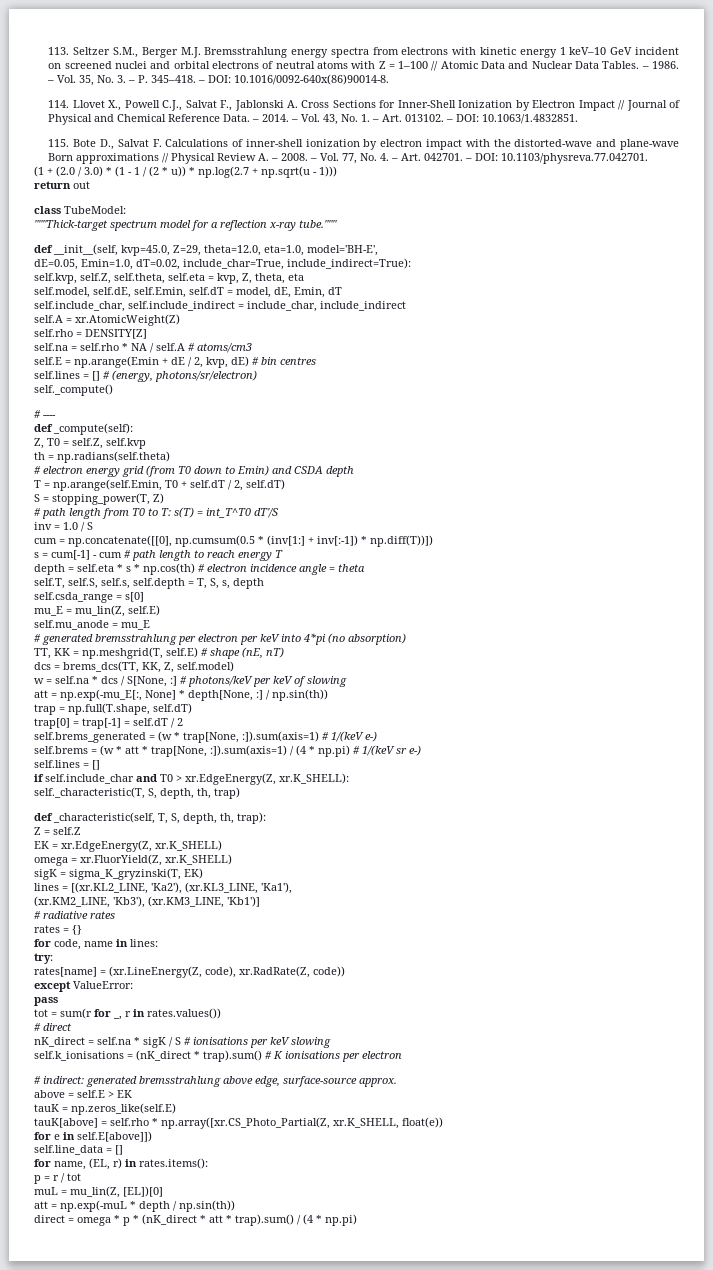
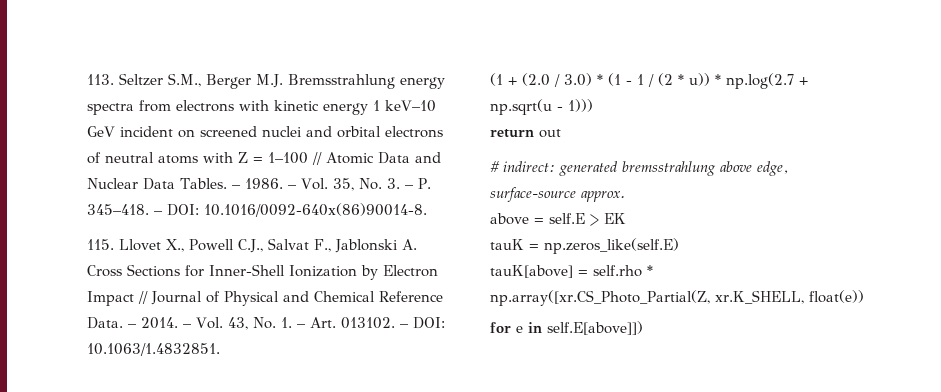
- 114. Llovet X., Powell C.J., Salvat F., Jablonski A. Cross Sections for Inner-Shell Ionization by Electron Impact // Journal of Physical and Chemical Reference Data.
+ 115. Llovet X., Powell C.J., Salvat F., Jablonski A. Cross Sections for Inner-Shell Ionization by Electron Impact // Journal of Physical and Chemical Reference Data.
- 115. Bote D., Salvat F. Calculations of inner-shell ionization by electron impact with the distorted-wave and plane-wave Born approximations // Physical Review A. – 2008. – Vol. 77, No. 4. – Art. 042701. – DOI: 10.1103/physreva.77.042701.
- class TubeModel:
- """Thick-target spectrum model for a reflection x-ray tube."""
- def __init__(self, kvp=45.0, Z=29, theta=12.0, eta=1.0, model='BH-E',
- dE=0.05, Emin=1.0, dT=0.02, include_char=True, include_indirect=True):
- self.kvp, self.Z, self.theta, self.eta = kvp, Z, theta, eta
- self.model, self.dE, self.Emin, self.dT = model, dE, Emin, dT
- self.include_char, self.include_indirect = include_char, include_indirect
- self.A = xr.AtomicWeight(Z)
- self.rho = DENSITY[Z]
- self.na = self.rho * NA / self.A # atoms/cm3
- self.E = np.arange(Emin + dE / 2, kvp, dE) # bin centres
- self.lines = [] # (energy, photons/sr/electron)
- self._compute()
- # ----
- def _compute(self):
- Z, T0 = self.Z, self.kvp
- th = np.radians(self.theta)
- # electron energy grid (from T0 down to Emin) and CSDA depth
- T = np.arange(self.Emin, T0 + self.dT / 2, self.dT)
- S = stopping_power(T, Z)
- # path length from T0 to T: s(T) = int_T^T0 dT'/S
- inv = 1.0 / S
- cum = np.concatenate([[0], np.cumsum(0.5 * (inv[1:] + inv[:-1]) * np.diff(T))])
- s = cum[-1] - cum # path length to reach energy T
- depth = self.eta * s * np.cos(th) # electron incidence angle = theta
- self.T, self.S, self.s, self.depth = T, S, s, depth
- self.csda_range = s[0]
- mu_E = mu_lin(Z, self.E)
- self.mu_anode = mu_E
- # generated bremsstrahlung per electron per keV into 4*pi (no absorption)
- TT, KK = np.meshgrid(T, self.E) # shape (nE, nT)
- dcs = brems_dcs(TT, KK, Z, self.model)
- w = self.na * dcs / S[None, :] # photons/keV per keV of slowing
- att = np.exp(-mu_E[:, None] * depth[None, :] / np.sin(th))
- trap = np.full(T.shape, self.dT)
- trap[0] = trap[-1] = self.dT / 2
- self.brems_generated = (w * trap[None, :]).sum(axis=1) # 1/(keV e-)
- self.brems = (w * att * trap[None, :]).sum(axis=1) / (4 * np.pi) # 1/(keV sr e-)
- self.lines = []
- if self.include_char and T0 > xr.EdgeEnergy(Z, xr.K_SHELL):
- self._characteristic(T, S, depth, th, trap)
- def _characteristic(self, T, S, depth, th, trap):
- Z = self.Z
- EK = xr.EdgeEnergy(Z, xr.K_SHELL)
- omega = xr.FluorYield(Z, xr.K_SHELL)
- sigK = sigma_K_gryzinski(T, EK)
- lines = [(xr.KL2_LINE, 'Ka2'), (xr.KL3_LINE, 'Ka1'),
- (xr.KM2_LINE, 'Kb3'), (xr.KM3_LINE, 'Kb1')]
- # radiative rates
- rates = {}
- for code, name in lines:
- try:
- rates[name] = (xr.LineEnergy(Z, code), xr.RadRate(Z, code))
- except ValueError:
- pass
- tot = sum(r for _, r in rates.values())
- # direct
- nK_direct = self.na * sigK / S # ionisations per keV slowing
- self.k_ionisations = (nK_direct * trap).sum() # K ionisations per electron
- self.line_data = []
- for name, (EL, r) in rates.items():
- p = r / tot
- muL = mu_lin(Z, [EL])[0]
- att = np.exp(-muL * depth / np.sin(th))
- direct = omega * p * (nK_direct * att * trap).sum() / (4 * np.pi)

